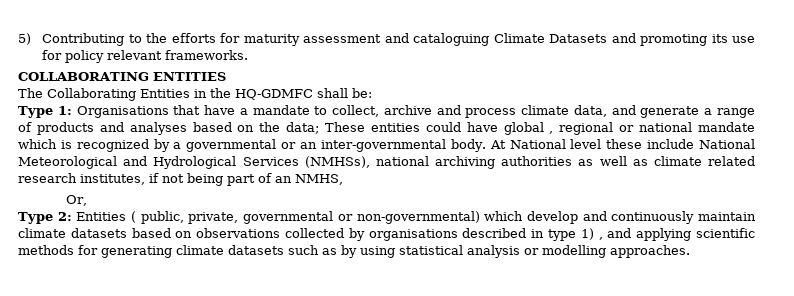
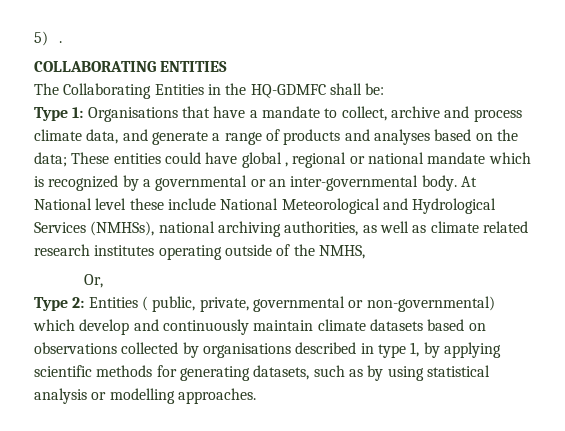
- 5) Contributing to the efforts for maturity assessment and cataloguing Climate Datasets and promoting its use for policy relevant frameworks.
+ 5) .
- At National level these include National Meteorological and Hydrological Services (NMHSs), national archiving authorities as well as climate related research institutes, if not being part of an NMHS,
+ At National level these include National Meteorological and Hydrological Services (NMHSs), national archiving authorities, as well as climate related research institutes operating outside of the NMHS,
- Type 2: Entities ( public, private, governmental or non-governmental) which develop and continuously maintain climate datasets based on observations collected by organisations described in type 1) , and applying scientific methods for generating climate datasets such as by using statistical analysis or modelling approaches.
+ Type 2: Entities ( public, private, governmental or non-governmental) which develop and continuously maintain climate datasets based on observations collected by organisations described in type 1, by applying scientific methods for generating datasets, such as by using statistical analysis or modelling approaches.

